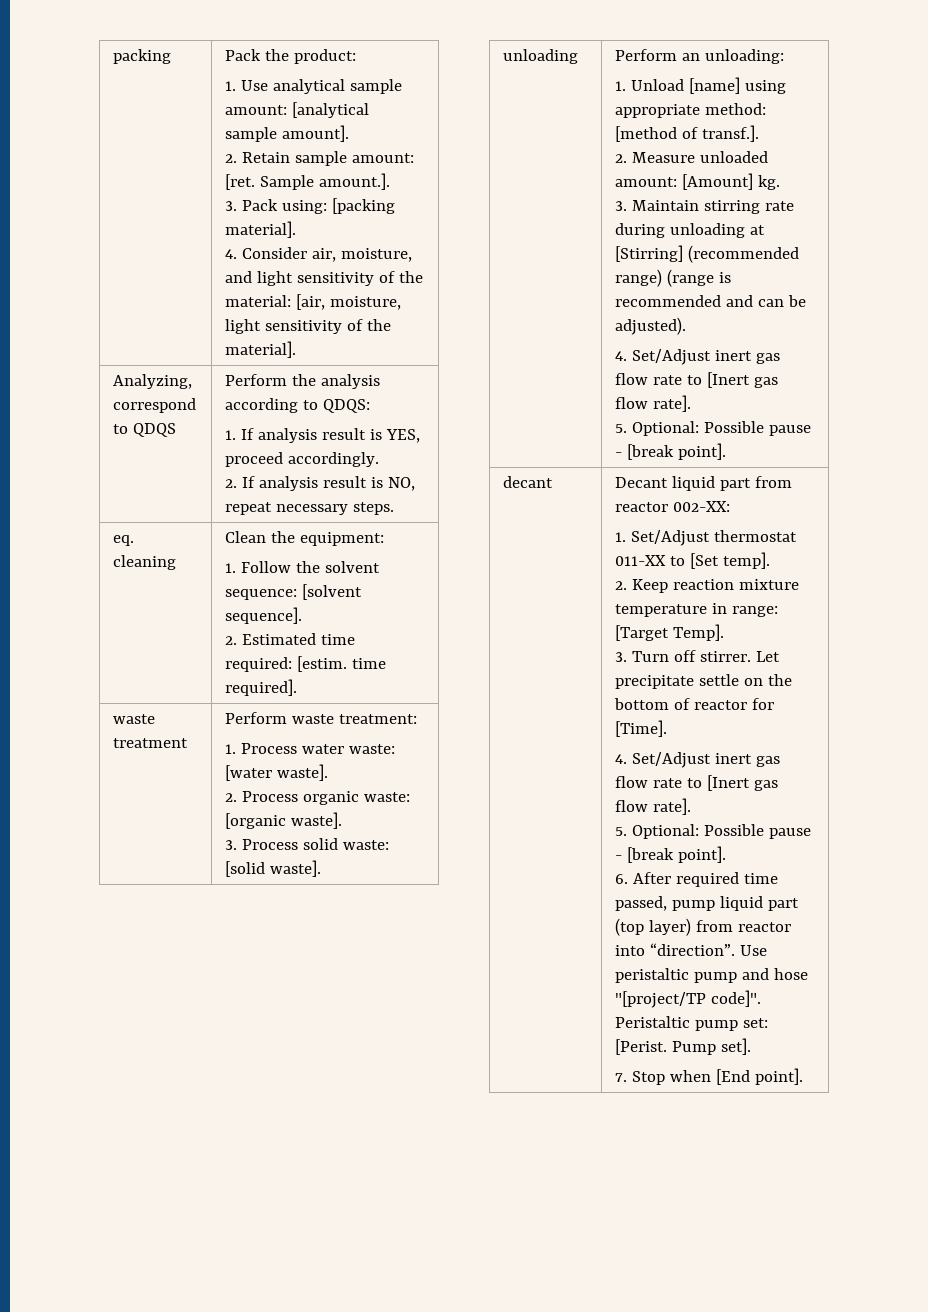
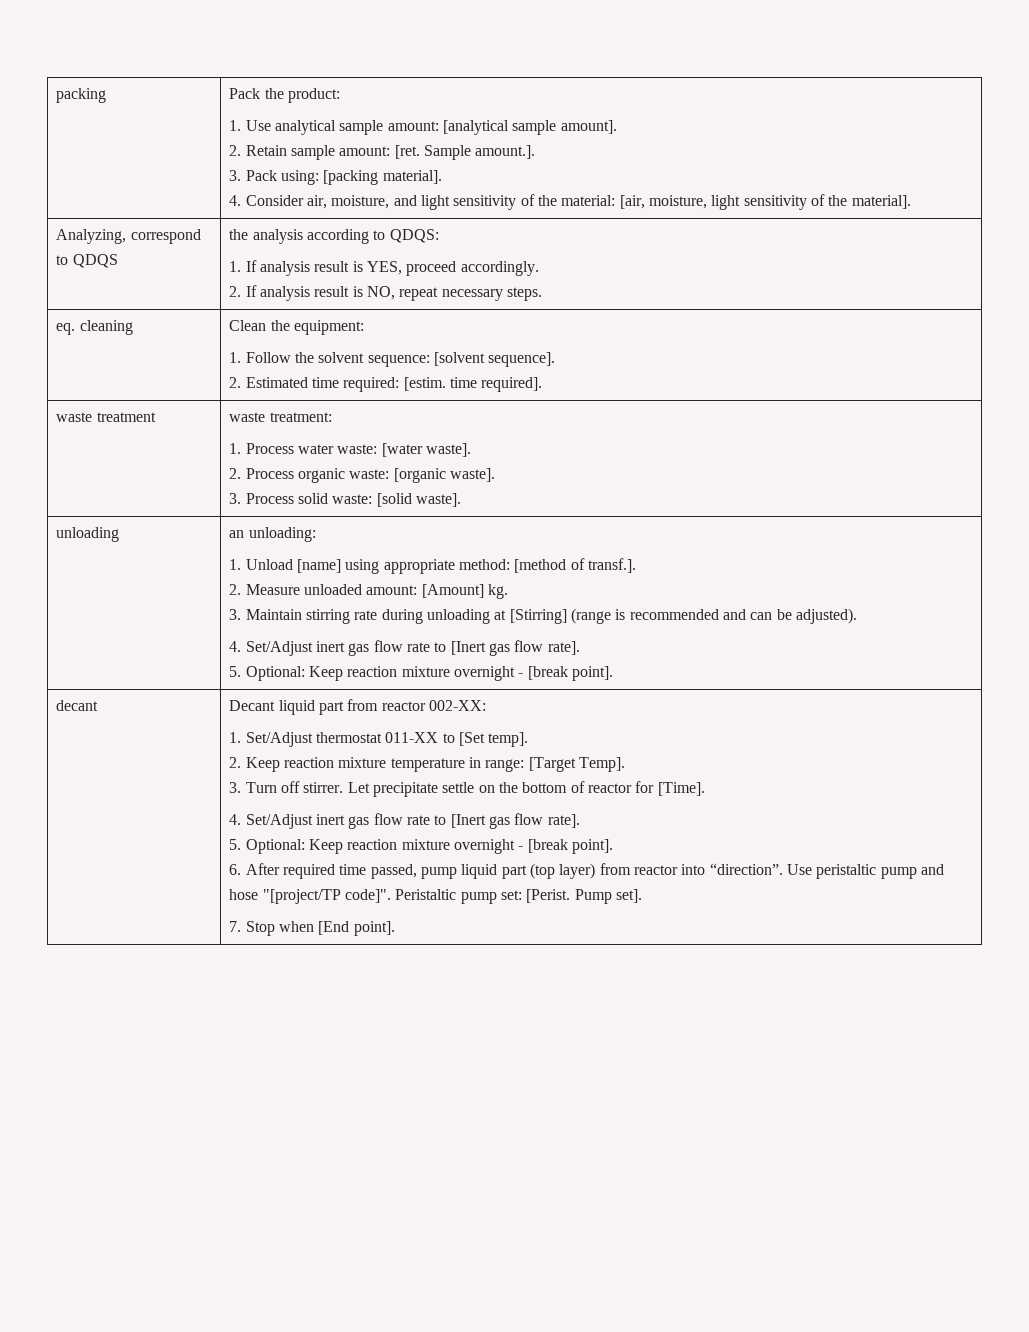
- Analyzing, correspond to QDQS | Perform the analysis according to QDQS:
+ Analyzing, correspond to QDQS | the analysis according to QDQS:
- waste treatment | Perform waste treatment:
+ waste treatment | waste treatment:
- Perform an unloading:
+ an unloading:
- 3. Maintain stirring rate during unloading at [Stirring] (recommended range) (range is recommended and can be adjusted).
+ 3. Maintain stirring rate during unloading at [Stirring] (range is recommended and can be adjusted).
  4. Set/Adjust inert gas flow rate to [Inert gas flow rate].
- 5. Optional: Possible pause - [break point].
+ 5. Optional: Keep reaction mixture overnight - [break point].
  Let precipitate settle on the bottom of reactor for [Time].
  4. Set/Adjust inert gas flow rate to [Inert gas flow rate].
- 5. Optional: Possible pause - [break point].
+ 5. Optional: Keep reaction mixture overnight - [break point].

